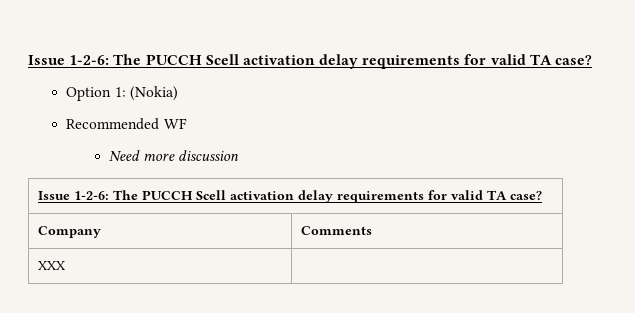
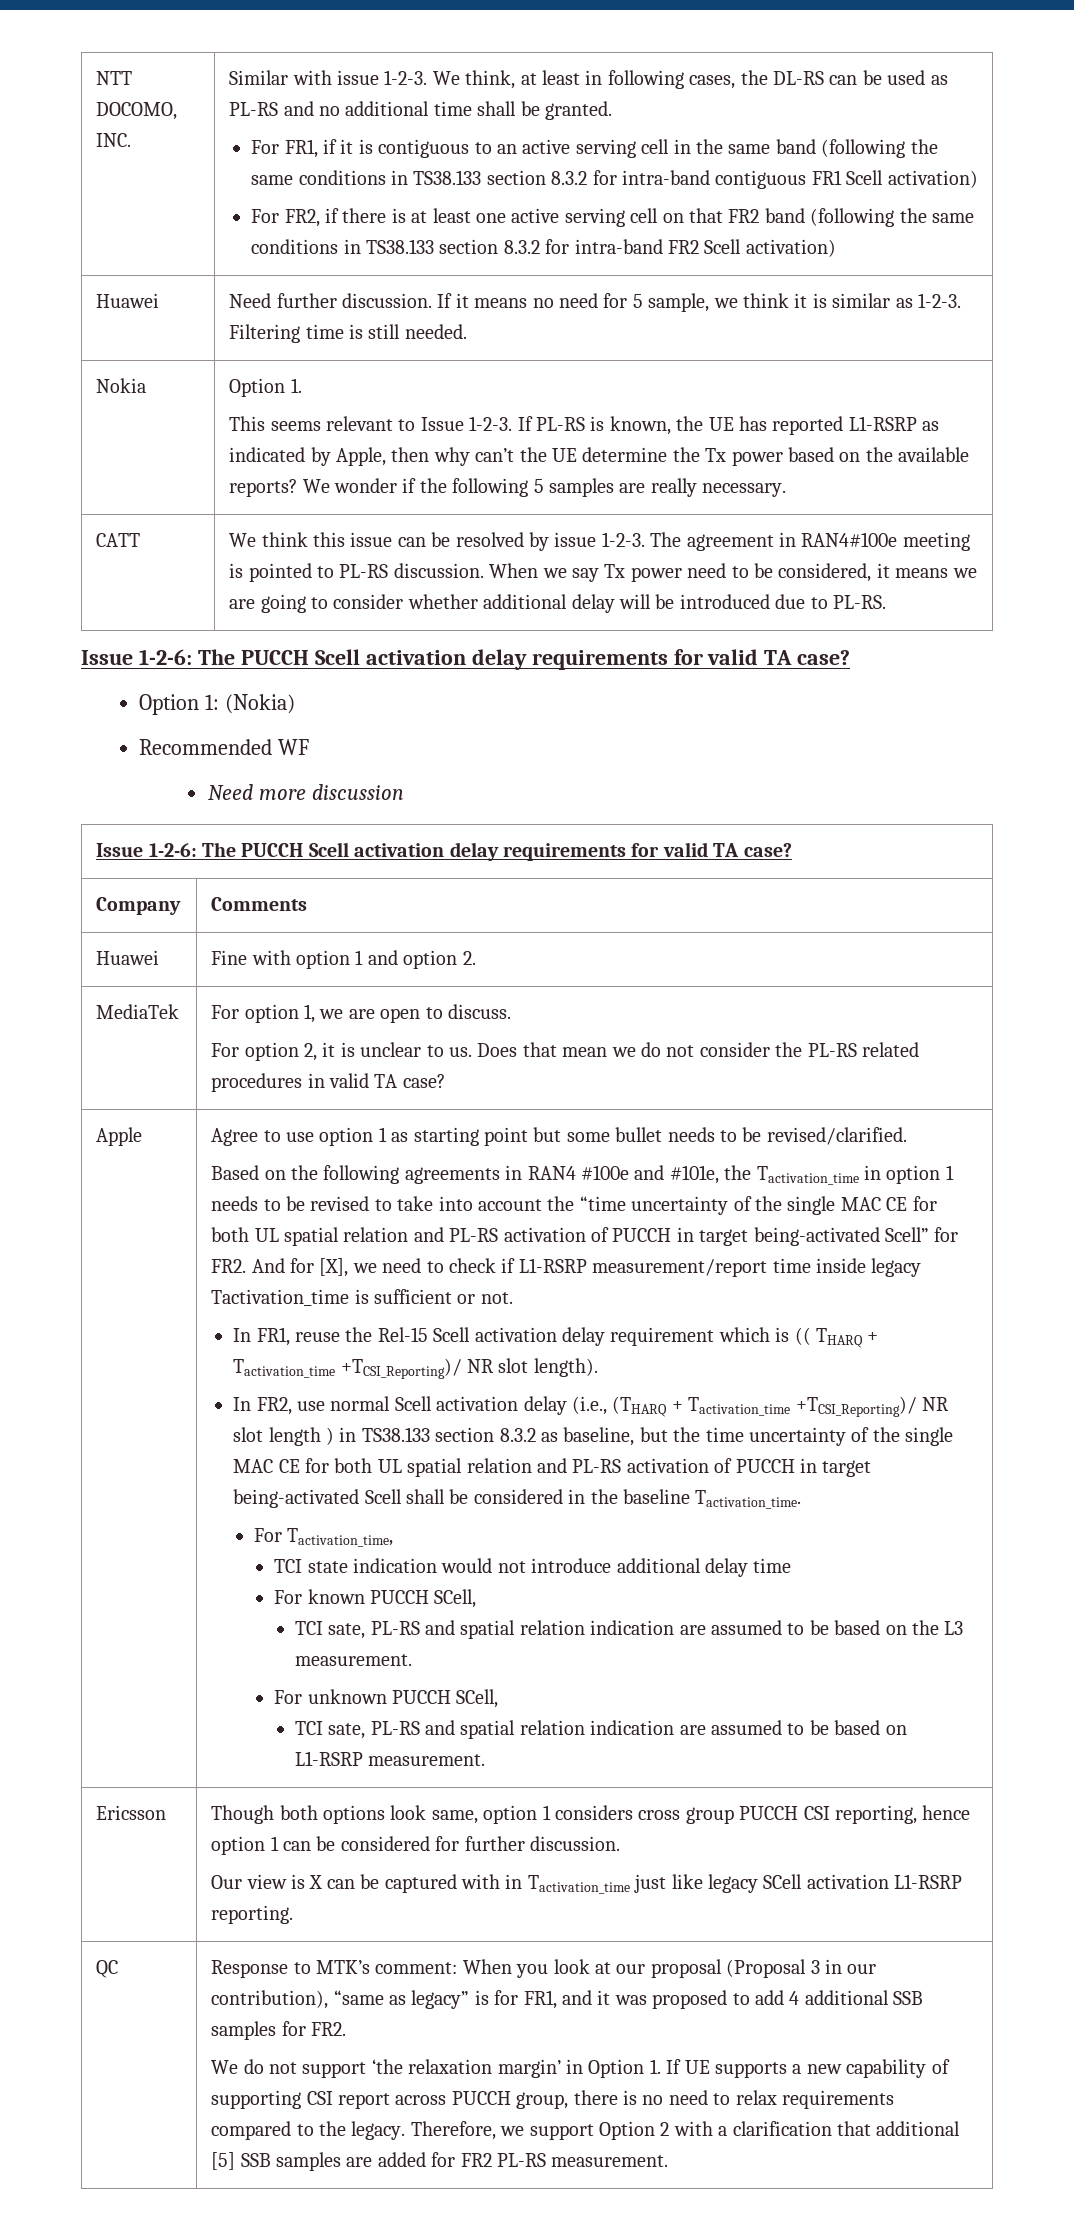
+ NTT DOCOMO, INC. | Similar with issue 1-2-3. We think, at least in following cases, the DL-RS can be used as PL-RS and no additional time shall be granted.
+ For FR1, if it is contiguous to an active serving cell in the same band (following the same conditions in TS38.133 section 8.3.2 for intra-band contiguous FR1 Scell activation)
+ For FR2, if there is at least one active serving cell on that FR2 band (following the same conditions in TS38.133 section 8.3.2 for intra-band FR2 Scell activation)
+ Huawei | Need further discussion. If it means no need for 5 sample, we think it is similar as 1-2-3. Filtering time is still needed.
+ Nokia | Option 1.
+ This seems relevant to Issue 1-2-3. If PL-RS is known, the UE has reported L1-RSRP as indicated by Apple, then why can’t the UE determine the Tx power based on the available reports? We wonder if the following 5 samples are really necessary.
+ CATT | We think this issue can be resolved by issue 1-2-3. The agreement in RAN4#100e meeting is pointed to PL-RS discussion. When we say Tx power need to be considered, it means we are going to consider whether additional delay will be introduced due to PL-RS.
- XXX |
+ Huawei | Fine with option 1 and option 2.
+ MediaTek | For option 1, we are open to discuss.
+ For option 2, it is unclear to us. Does that mean we do not consider the PL-RS related procedures in valid TA case?
+ Apple | Agree to use option 1 as starting point but some bullet needs to be revised/clarified.
+ Based on the following agreements in RAN4 #100e and #101e, the Tactivation_time in option 1 needs to be revised to take into account the “time uncertainty of the single MAC CE for both UL spatial relation and PL-RS activation of PUCCH in target being-activated Scell” for FR2. And for [X], we need to check if L1-RSRP measurement/report time inside legacy Tactivation_time is sufficient or not.
+ In FR1, reuse the Rel-15 Scell activation delay requirement which is (( THARQ + Tactivation_time +TCSI_Reporting)/ NR slot length).
+ In FR2, use normal Scell activation delay (i.e., (THARQ + Tactivation_time +TCSI_Reporting)/ NR slot length ) in TS38.133 section 8.3.2 as baseline, but the time uncertainty of the single MAC CE for both UL spatial relation and PL-RS activation of PUCCH in target being-activated Scell shall be considered in the baseline Tactivation_time.
+ For Tactivation_time,
+ TCI state indication would not introduce additional delay time
+ For known PUCCH SCell,
+ TCI sate, PL-RS and spatial relation indication are assumed to be based on the L3 measurement.
+ For unknown PUCCH SCell,
+ TCI sate, PL-RS and spatial relation indication are assumed to be based on L1-RSRP measurement.
+ Ericsson | Though both options look same, option 1 considers cross group PUCCH CSI reporting, hence option 1 can be considered for further discussion.
+ Our view is X can be captured with in Tactivation_time just like legacy SCell activation L1-RSRP reporting.
+ QC | Response to MTK’s comment: When you look at our proposal (Proposal 3 in our contribution), “same as legacy” is for FR1, and it was proposed to add 4 additional SSB samples for FR2.
+ We do not support ‘the relaxation margin’ in Option 1. If UE supports a new capability of supporting CSI report across PUCCH group, there is no need to relax requirements compared to the legacy. Therefore, we support Option 2 with a clarification that additional [5] SSB samples are added for FR2 PL-RS measurement.

